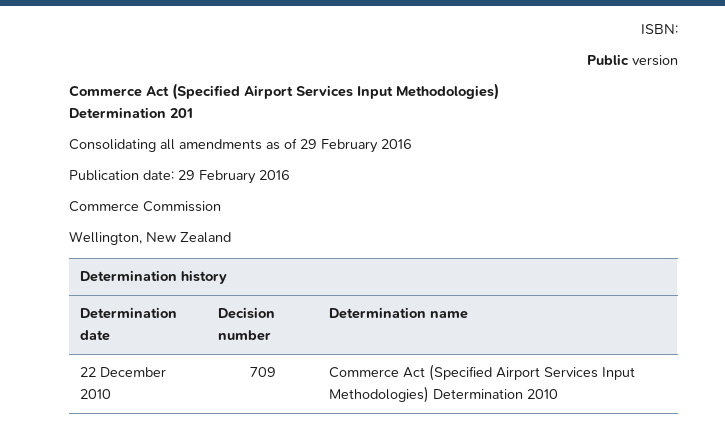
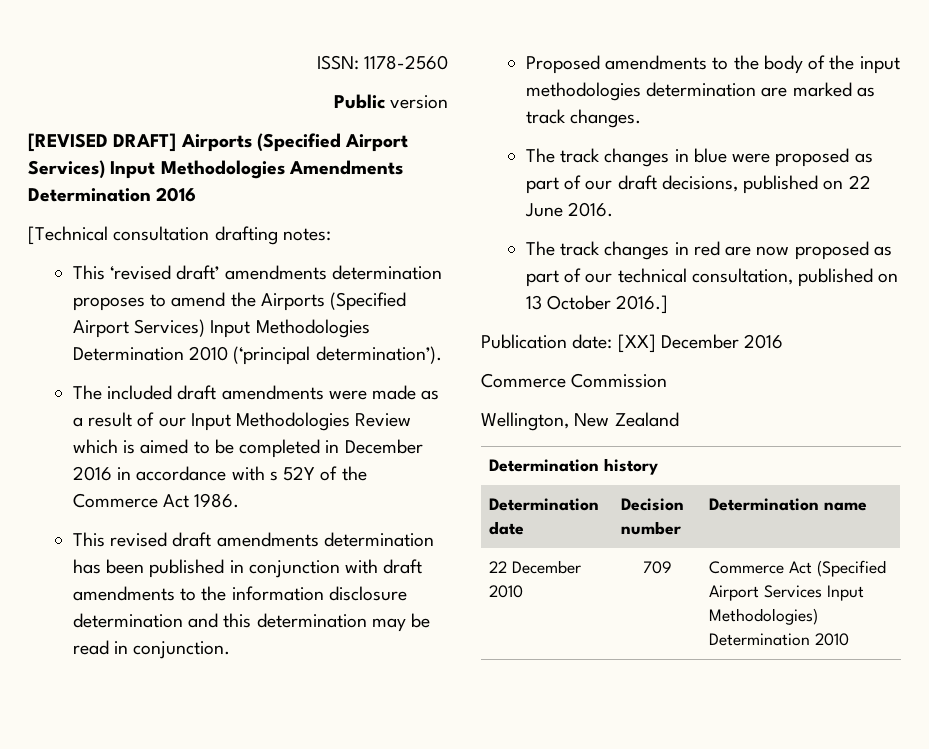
- ISBN:
+ ISSN: 1178-2560
  Public version
- Commerce Act (Specified Airport Services Input Methodologies)
- Determination 201
- Consolidating all amendments as of 29 February 2016
+ [REVISED DRAFT] Airports (Specified Airport Services) Input Methodologies Amendments Determination 2016
+ [Technical consultation drafting notes:
+ This ‘revised draft’ amendments determination proposes to amend the Airports (Specified Airport Services) Input Methodologies Determination 2010 (‘principal determination’).
+ The included draft amendments were made as a result of our Input Methodologies Review which is aimed to be completed in December 2016 in accordance with s 52Y of the Commerce Act 1986.
+ This revised draft amendments determination has been published in conjunction with draft amendments to the information disclosure determination and this determination may be read in conjunction.
+ Proposed amendments to the body of the input methodologies determination are marked as track changes.
+ The track changes in blue were proposed as part of our draft decisions, published on 22 June 2016.
+ The track changes in red are now proposed as part of our technical consultation, published on 13 October 2016.]
- Publication date: 29 February 2016
+ Publication date: [XX] December 2016

